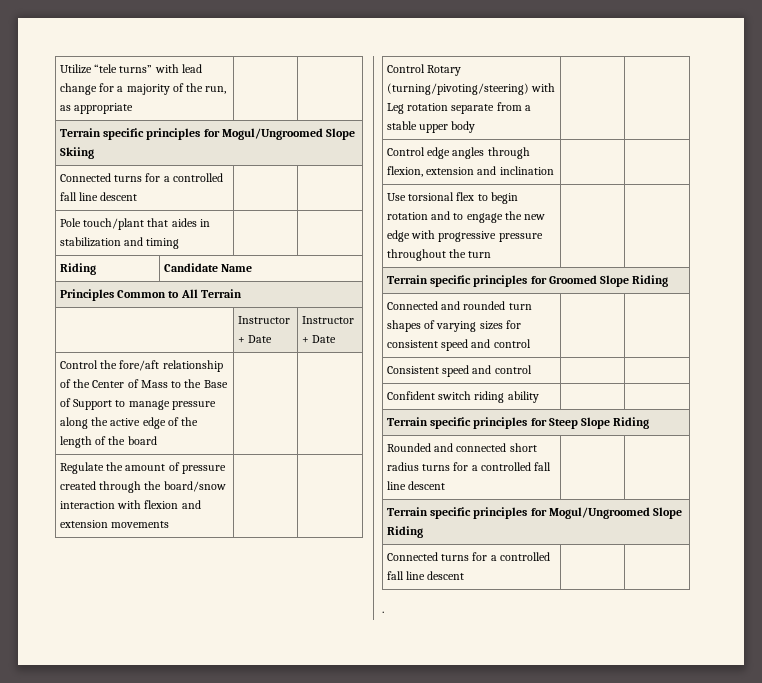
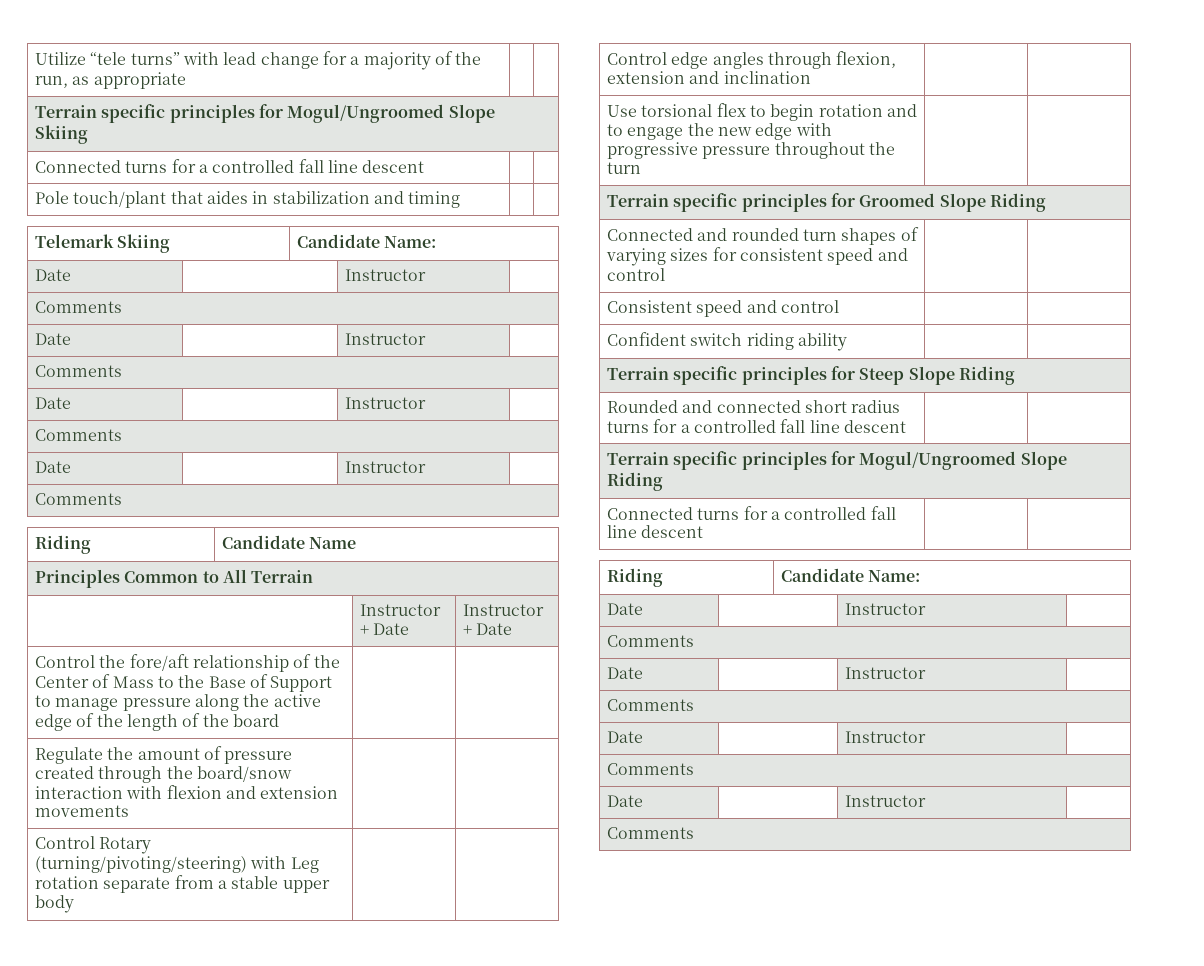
+ Telemark Skiing | Candidate Name:
+ Date | | Instructor |
+ Comments
+ Date | | Instructor |
+ Comments
+ Date | | Instructor |
+ Comments
+ Date | | Instructor |
+ Comments
- .
+ Riding | Candidate Name:
+ Date | | Instructor |
+ Comments
+ Date | | Instructor |
+ Comments
+ Date | | Instructor |
+ Comments
+ Date | | Instructor |
+ Comments

